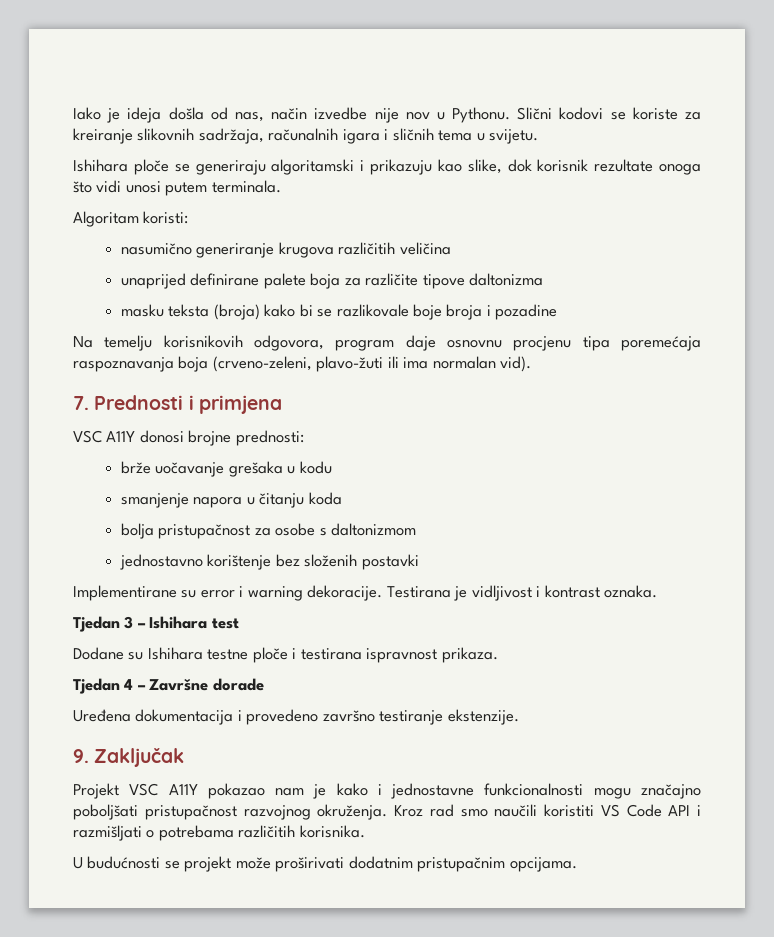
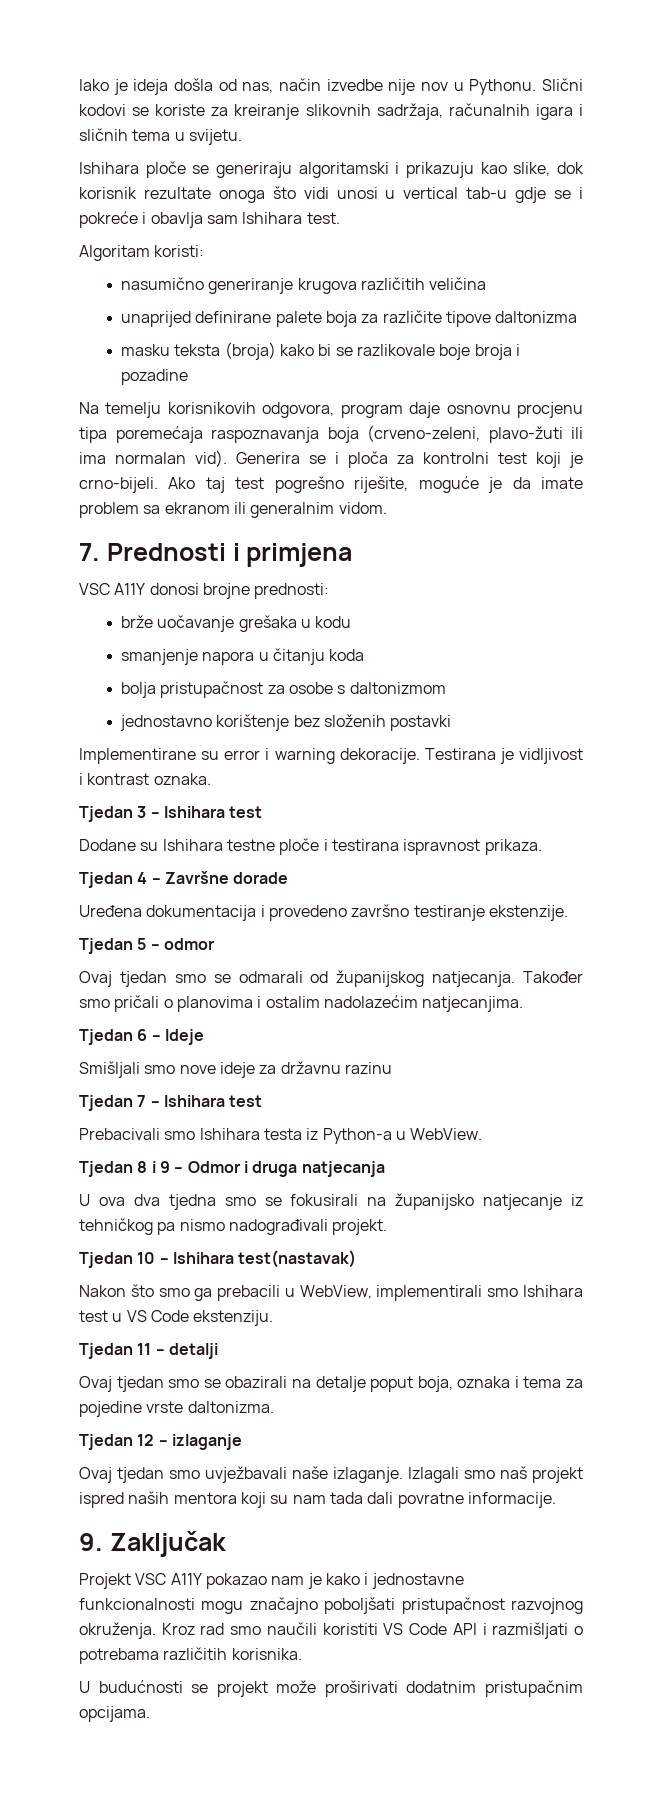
- Ishihara ploče se generiraju algoritamski i prikazuju kao slike, dok korisnik rezultate onoga što vidi unosi putem terminala.
+ Ishihara ploče se generiraju algoritamski i prikazuju kao slike, dok korisnik rezultate onoga što vidi unosi u vertical tab-u gdje se i pokreće i obavlja sam Ishihara test.
+ Generira se i ploča za kontrolni test koji je crno-bijeli. Ako taj test pogrešno riješite, moguće je da imate problem sa ekranom ili generalnim vidom.
+ Tjedan 5 – odmor
+ Ovaj tjedan smo se odmarali od županijskog natjecanja. Također smo pričali o planovima i ostalim nadolazećim natjecanjima.
+ Tjedan 6 – Ideje
+ Smišljali smo nove ideje za državnu razinu
+ Tjedan 7 – Ishihara test
+ Prebacivali smo Ishihara testa iz Python-a u WebView.
+ Tjedan 8 i 9 – Odmor i druga natjecanja
+ U ova dva tjedna smo se fokusirali na županijsko natjecanje iz tehničkog pa nismo nadograđivali projekt.
+ Tjedan 10 – Ishihara test(nastavak)
+ Nakon što smo ga prebacili u WebView, implementirali smo Ishihara test u VS Code ekstenziju.
+ Tjedan 11 – detalji
+ Ovaj tjedan smo se obazirali na detalje poput boja, oznaka i tema za pojedine vrste daltonizma.
+ Tjedan 12 – izlaganje
+ Ovaj tjedan smo uvježbavali naše izlaganje. Izlagali smo naš projekt ispred naših mentora koji su nam tada dali povratne informacije.

